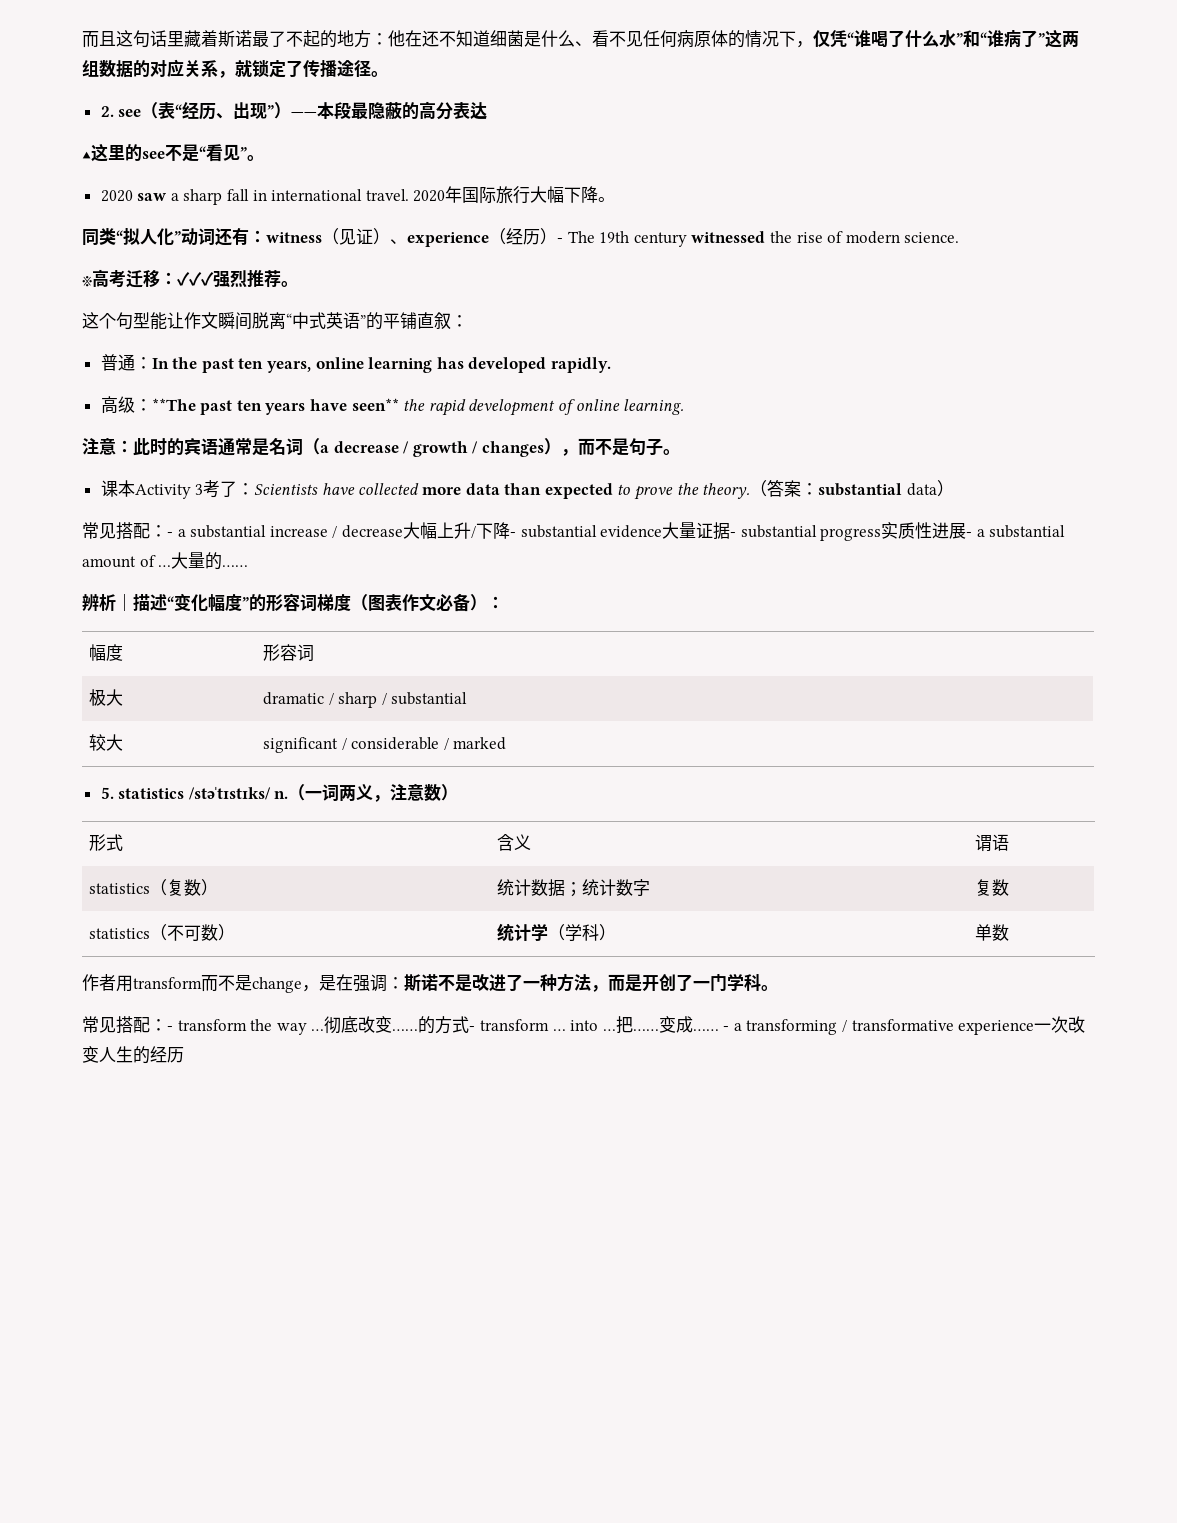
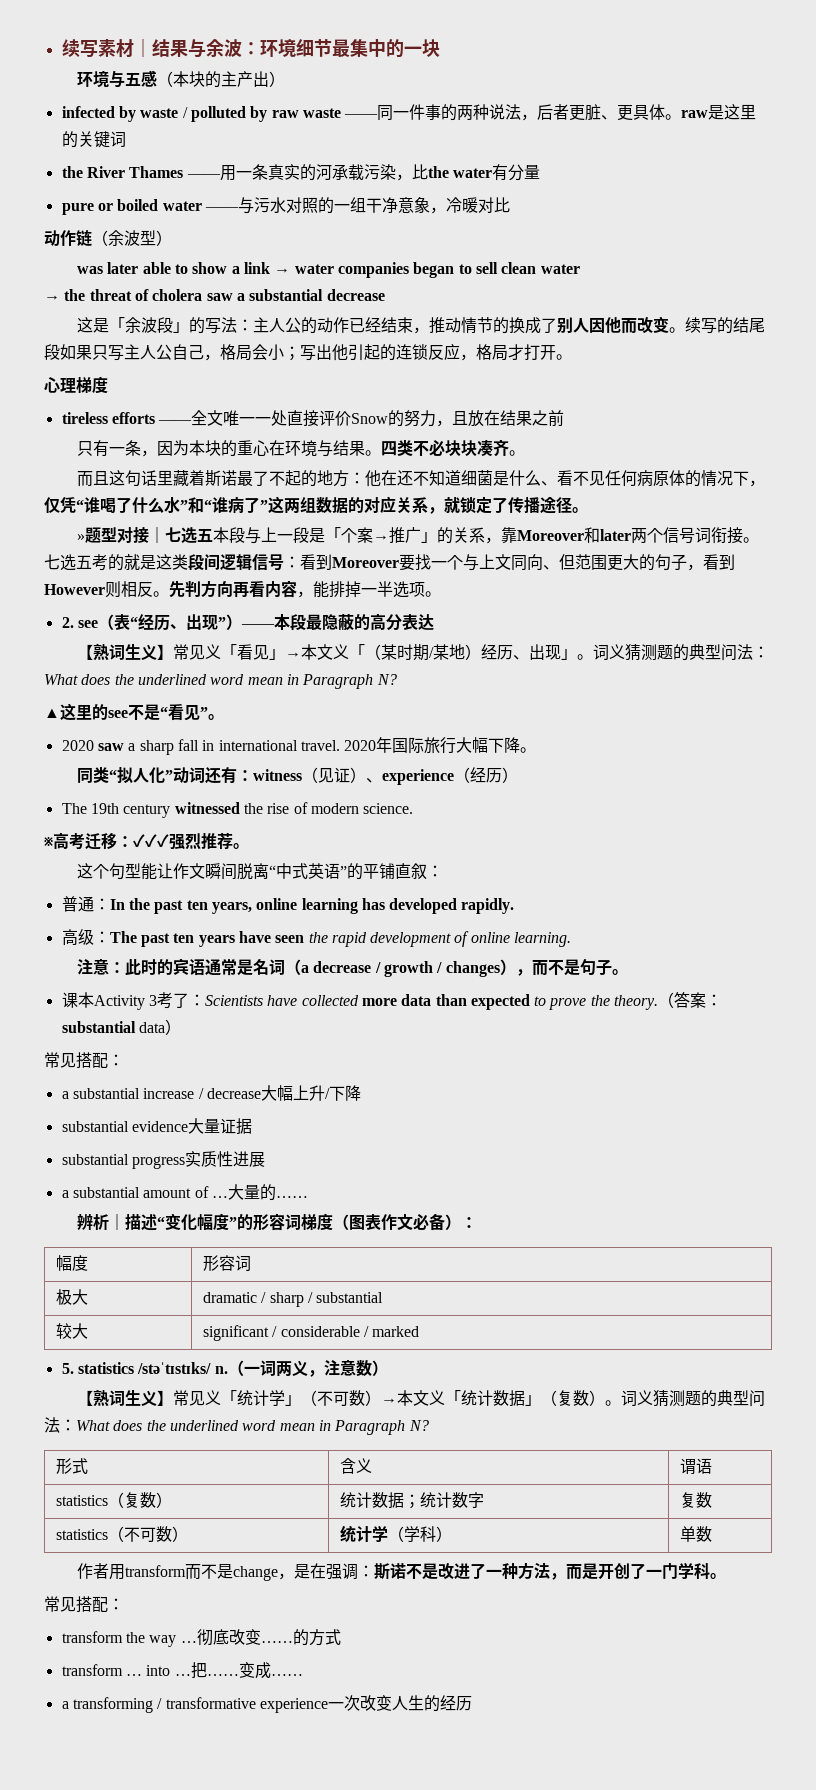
+ 续写素材｜结果与余波：环境细节最集中的一块
+ 环境与五感（本块的主产出）
+ infected by waste / polluted by raw waste ——同一件事的两种说法，后者更脏、更具体。raw是这里的关键词
+ the River Thames ——用一条真实的河承载污染，比the water有分量
+ pure or boiled water ——与污水对照的一组干净意象，冷暖对比
+ 动作链（余波型）
+ was later able to show a link → water companies began to sell clean water
+ → the threat of cholera saw a substantial decrease
+ 这是「余波段」的写法：主人公的动作已经结束，推动情节的换成了别人因他而改变。续写的结尾段如果只写主人公自己，格局会小；写出他引起的连锁反应，格局才打开。
+ 心理梯度
+ tireless efforts ——全文唯一一处直接评价Snow的努力，且放在结果之前
+ 只有一条，因为本块的重心在环境与结果。四类不必块块凑齐。
+ »题型对接｜七选五本段与上一段是「个案→推广」的关系，靠Moreover和later两个信号词衔接。七选五考的就是这类段间逻辑信号：看到Moreover要找一个与上文同向、但范围更大的句子，看到However则相反。先判方向再看内容，能排掉一半选项。
+ 【熟词生义】常见义「看见」→本文义「（某时期/某地）经历、出现」。词义猜测题的典型问法：What does the underlined word mean in Paragraph N?
- 同类“拟人化”动词还有：witness（见证）、experience（经历）- The 19th century witnessed the rise of modern science.
+ 同类“拟人化”动词还有：witness（见证）、experience（经历）
+ The 19th century witnessed the rise of modern science.
- 高级：**The past ten years have seen** the rapid development of online learning.
+ 高级：The past ten years have seen the rapid development of online learning.
  （答案：substantial data）
- 常见搭配：- a substantial increase / decrease大幅上升/下降- substantial evidence大量证据- substantial progress实质性进展- a substantial amount of …
+ 常见搭配：
+ a substantial increase / decrease大幅上升/下降
+ substantial evidence大量证据
+ substantial progress实质性进展
+ a substantial amount of …
+ 【熟词生义】常见义「统计学」（不可数）→本文义「统计数据」（复数）。词义猜测题的典型问法：What does the underlined word mean in Paragraph N?
  作者用transform而不是change，是在强调：斯诺不是改进了一种方法，而是开创了一门学科。
- 常见搭配：- transform the way …
+ 常见搭配：
+ transform the way …
- 的方式- transform … into …
+ 的方式
+ transform … into …
- 变成…… - a transforming / transformative experience一次改变人生的经历
+ 变成……
+ a transforming / transformative experience一次改变人生的经历

